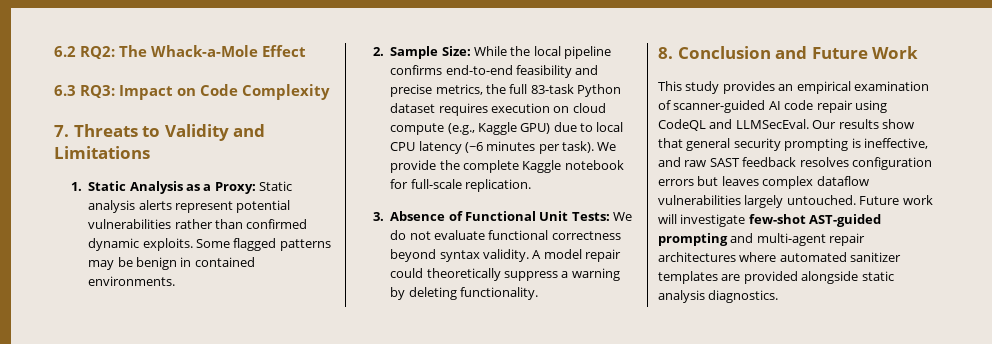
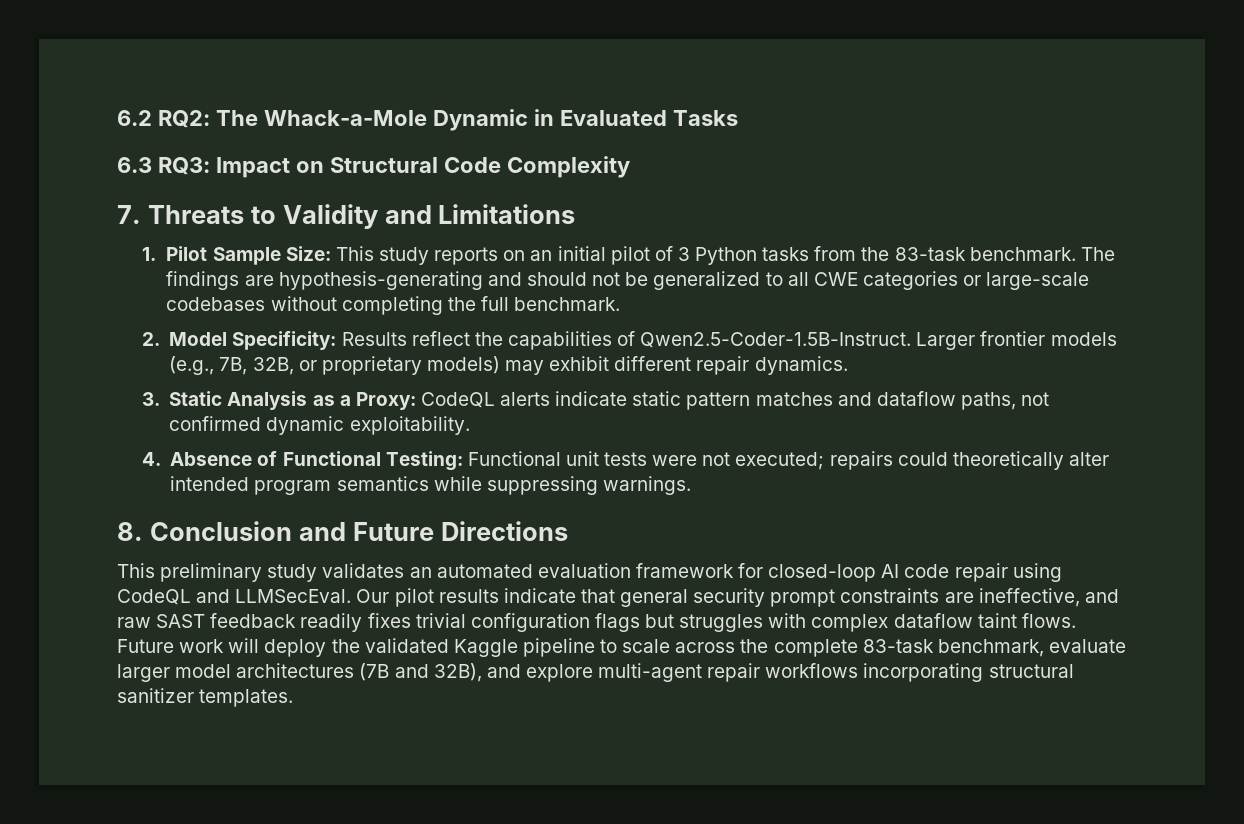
- 6.2 RQ2: The Whack-a-Mole Effect
+ 6.2 RQ2: The Whack-a-Mole Dynamic in Evaluated Tasks
- 6.3 RQ3: Impact on Code Complexity
+ 6.3 RQ3: Impact on Structural Code Complexity
- 1. Static Analysis as a Proxy: Static analysis alerts represent potential vulnerabilities rather than confirmed dynamic exploits. Some flagged patterns may be benign in contained environments.
- 2. Sample Size: While the local pipeline confirms end-to-end feasibility and precise metrics, the full 83-task Python dataset requires execution on cloud compute (e.g., Kaggle GPU) due to local CPU latency (~6 minutes per task). We provide the complete Kaggle notebook for full-scale replication.
- 3. Absence of Functional Unit Tests: We do not evaluate functional correctness beyond syntax validity. A model repair could theoretically suppress a warning by deleting functionality.
+ 1. Pilot Sample Size: This study reports on an initial pilot of 3 Python tasks from the 83-task benchmark. The findings are hypothesis-generating and should not be generalized to all CWE categories or large-scale codebases without completing the full benchmark.
+ 2. Model Specificity: Results reflect the capabilities of Qwen2.5-Coder-1.5B-Instruct. Larger frontier models (e.g., 7B, 32B, or proprietary models) may exhibit different repair dynamics.
+ 3. Static Analysis as a Proxy: CodeQL alerts indicate static pattern matches and dataflow paths, not confirmed dynamic exploitability.
+ 4. Absence of Functional Testing: Functional unit tests were not executed; repairs could theoretically alter intended program semantics while suppressing warnings.
- 8. Conclusion and Future Work
- This study provides an empirical examination of scanner-guided AI code repair using CodeQL and LLMSecEval.
+ 8. Conclusion and Future Directions
+ This preliminary study validates an automated evaluation framework for closed-loop AI code repair using CodeQL and LLMSecEval.
- Our results show that general security prompting is ineffective, and raw SAST feedback resolves configuration errors but leaves complex dataflow vulnerabilities largely untouched. Future work will investigate few-shot AST-guided prompting and multi-agent repair architectures where automated sanitizer templates are provided alongside static analysis diagnostics.
+ Our pilot results indicate that general security prompt constraints are ineffective, and raw SAST feedback readily fixes trivial configuration flags but struggles with complex dataflow taint flows. Future work will deploy the validated Kaggle pipeline to scale across the complete 83-task benchmark, evaluate larger model architectures (7B and 32B), and explore multi-agent repair workflows incorporating structural sanitizer templates.

